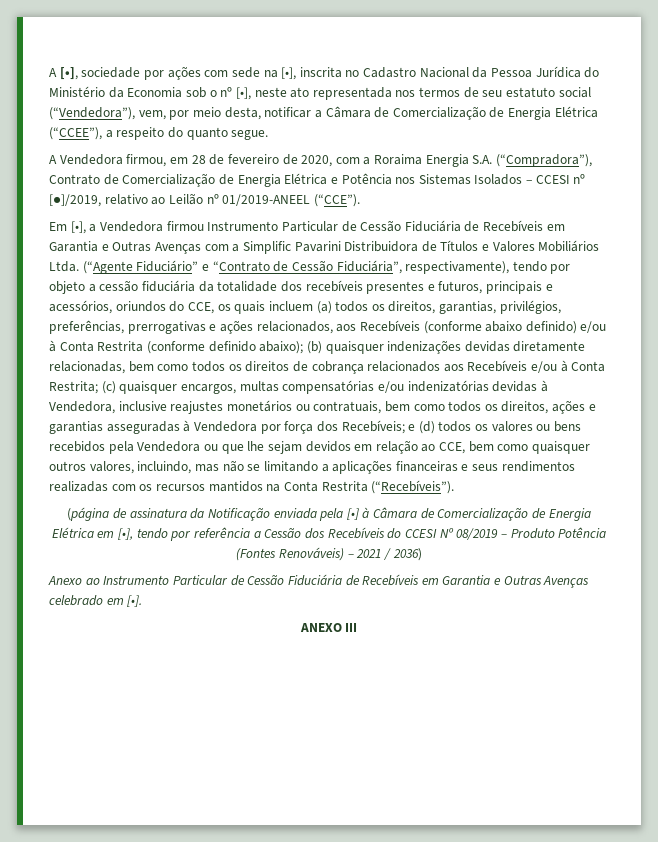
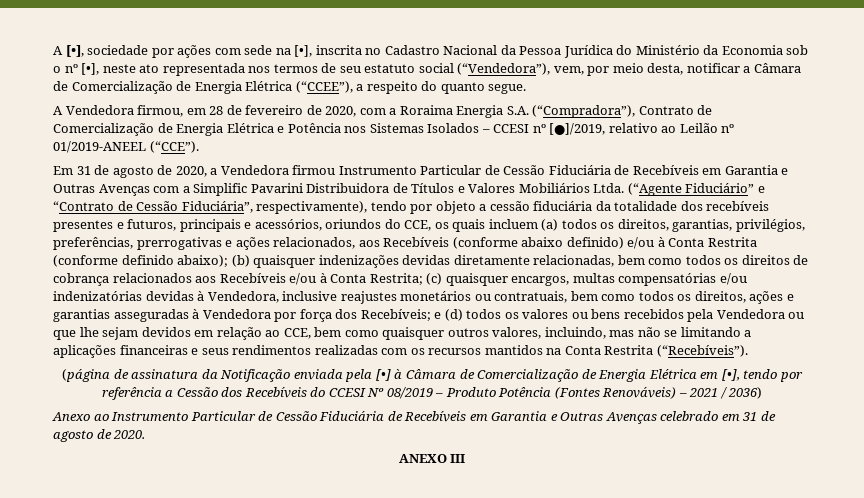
- Em [•], a Vendedora firmou Instrumento Particular de Cessão Fiduciária de Recebíveis em Garantia e Outras Avenças com a Simplific Pavarini Distribuidora de Títulos e Valores Mobiliários Ltda.
+ Em 31 de agosto de 2020, a Vendedora firmou Instrumento Particular de Cessão Fiduciária de Recebíveis em Garantia e Outras Avenças com a Simplific Pavarini Distribuidora de Títulos e Valores Mobiliários Ltda.
- Anexo ao Instrumento Particular de Cessão Fiduciária de Recebíveis em Garantia e Outras Avenças celebrado em [•].
+ Anexo ao Instrumento Particular de Cessão Fiduciária de Recebíveis em Garantia e Outras Avenças celebrado em 31 de agosto de 2020.

